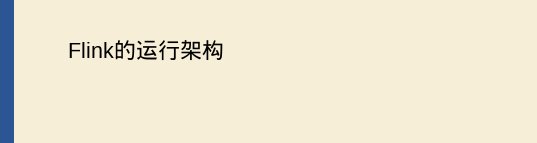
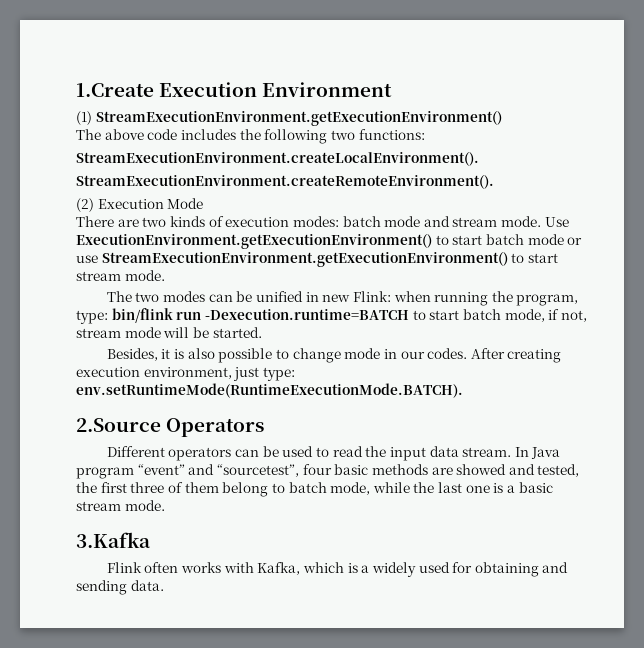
- Flink的运行架构
+ 1.Create Execution Environment
+ (1) StreamExecutionEnvironment.getExecutionEnvironment()
+ The above code includes the following two functions:
+ StreamExecutionEnvironment.createLocalEnvironment().
+ StreamExecutionEnvironment.createRemoteEnvironment().
+ (2) Execution Mode
+ There are two kinds of execution modes: batch mode and stream mode. Use ExecutionEnvironment.getExecutionEnvironment() to start batch mode or use StreamExecutionEnvironment.getExecutionEnvironment() to start stream mode.
+ The two modes can be unified in new Flink: when running the program, type: bin/flink run -Dexecution.runtime=BATCH to start batch mode, if not, stream mode will be started.
+ Besides, it is also possible to change mode in our codes. After creating execution environment, just type: env.setRuntimeMode(RuntimeExecutionMode.BATCH).
+ 2.Source Operators
+ Different operators can be used to read the input data stream. In Java program “event” and “sourcetest”, four basic methods are showed and tested, the first three of them belong to batch mode, while the last one is a basic stream mode.
+ 3.Kafka
+ Flink often works with Kafka, which is a widely used for obtaining and sending data.

